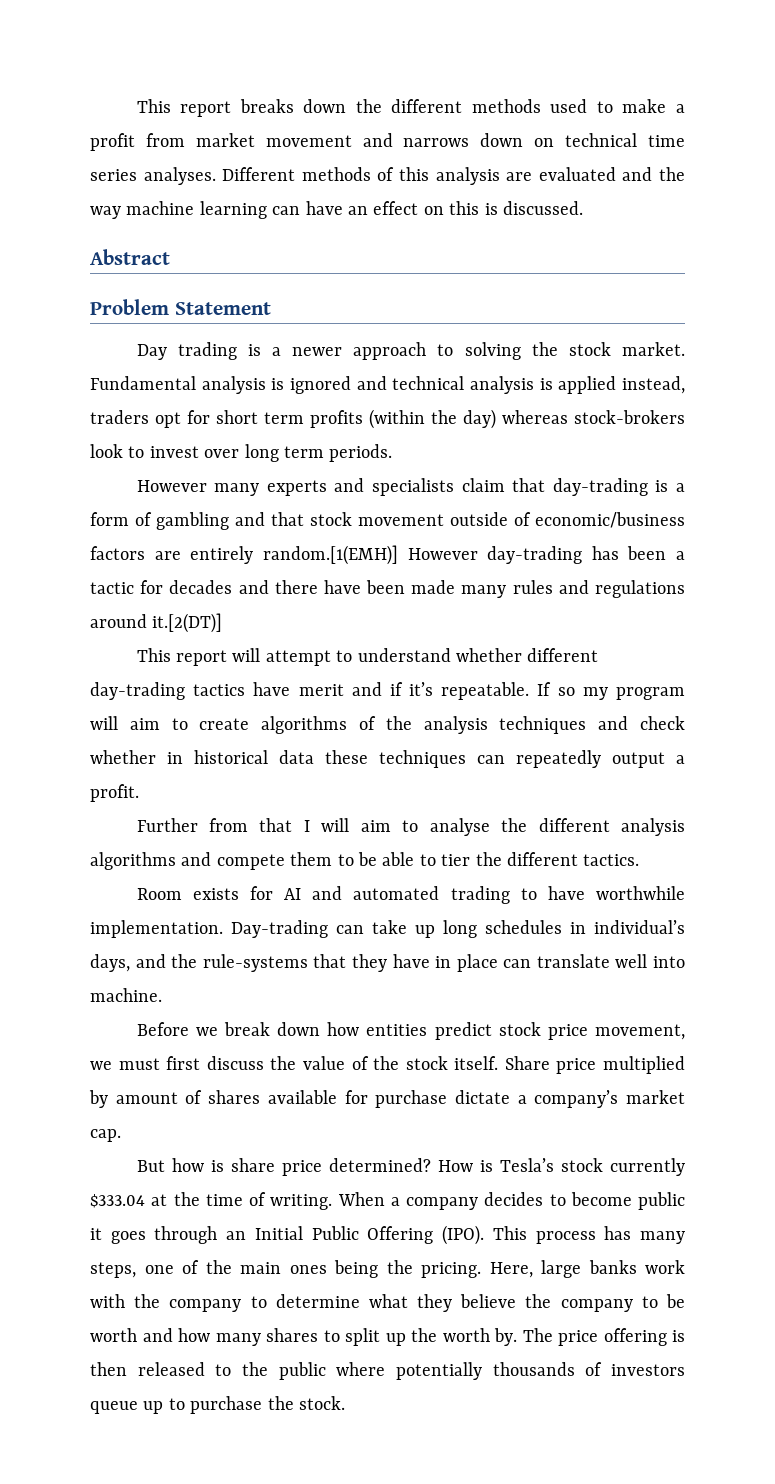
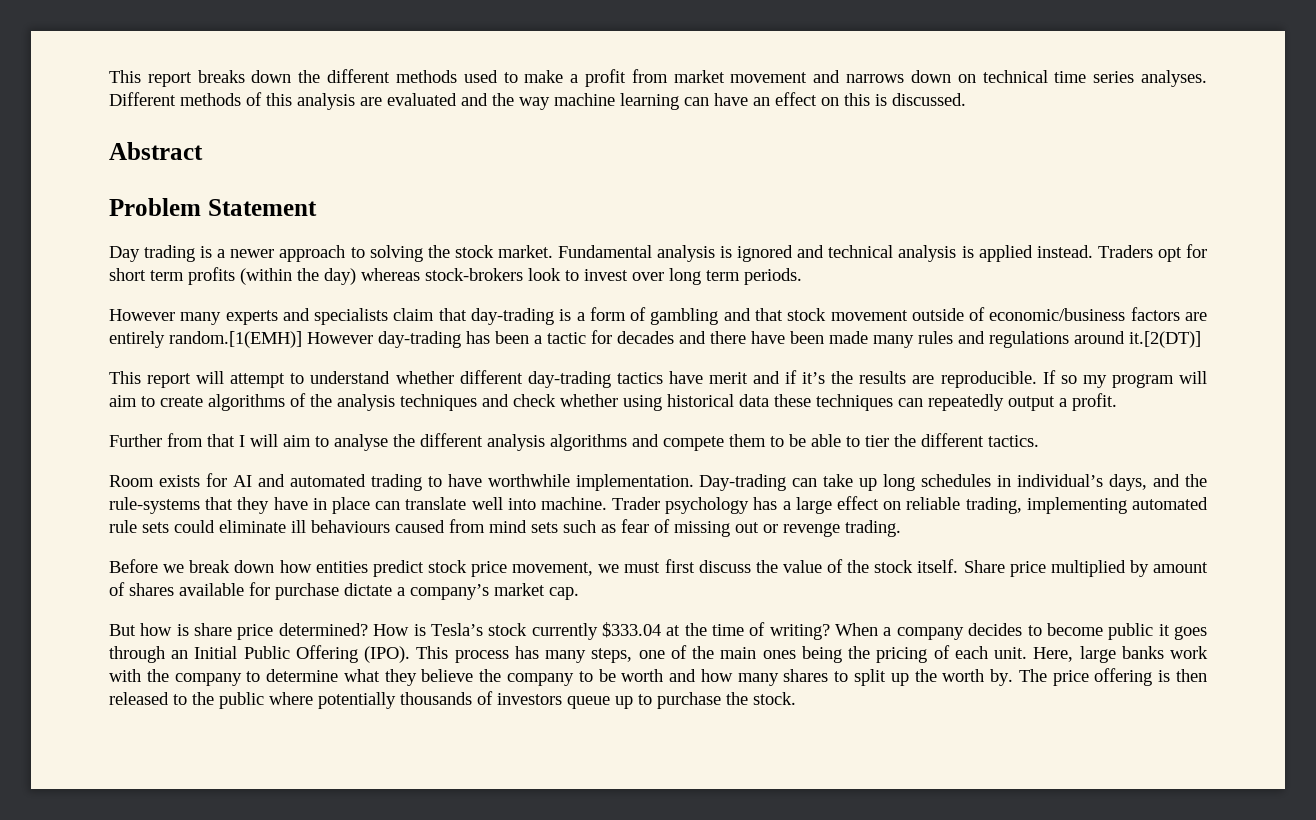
- Fundamental analysis is ignored and technical analysis is applied instead, traders opt for short term profits (within the day) whereas stock-brokers look to invest over long term periods.
+ Fundamental analysis is ignored and technical analysis is applied instead. Traders opt for short term profits (within the day) whereas stock-brokers look to invest over long term periods.
- This report will attempt to understand whether different day-trading tactics have merit and if it’s repeatable.
+ This report will attempt to understand whether different day-trading tactics have merit and if it’s the results are reproducible.
- If so my program will aim to create algorithms of the analysis techniques and check whether in historical data these techniques can repeatedly output a profit.
+ If so my program will aim to create algorithms of the analysis techniques and check whether using historical data these techniques can repeatedly output a profit.
+ Trader psychology has a large effect on reliable trading, implementing automated rule sets could eliminate ill behaviours caused from mind sets such as fear of missing out or revenge trading.
- How is Tesla’s stock currently $333.04 at the time of writing.
+ How is Tesla’s stock currently $333.04 at the time of writing?
- This process has many steps, one of the main ones being the pricing.
+ This process has many steps, one of the main ones being the pricing of each unit.

